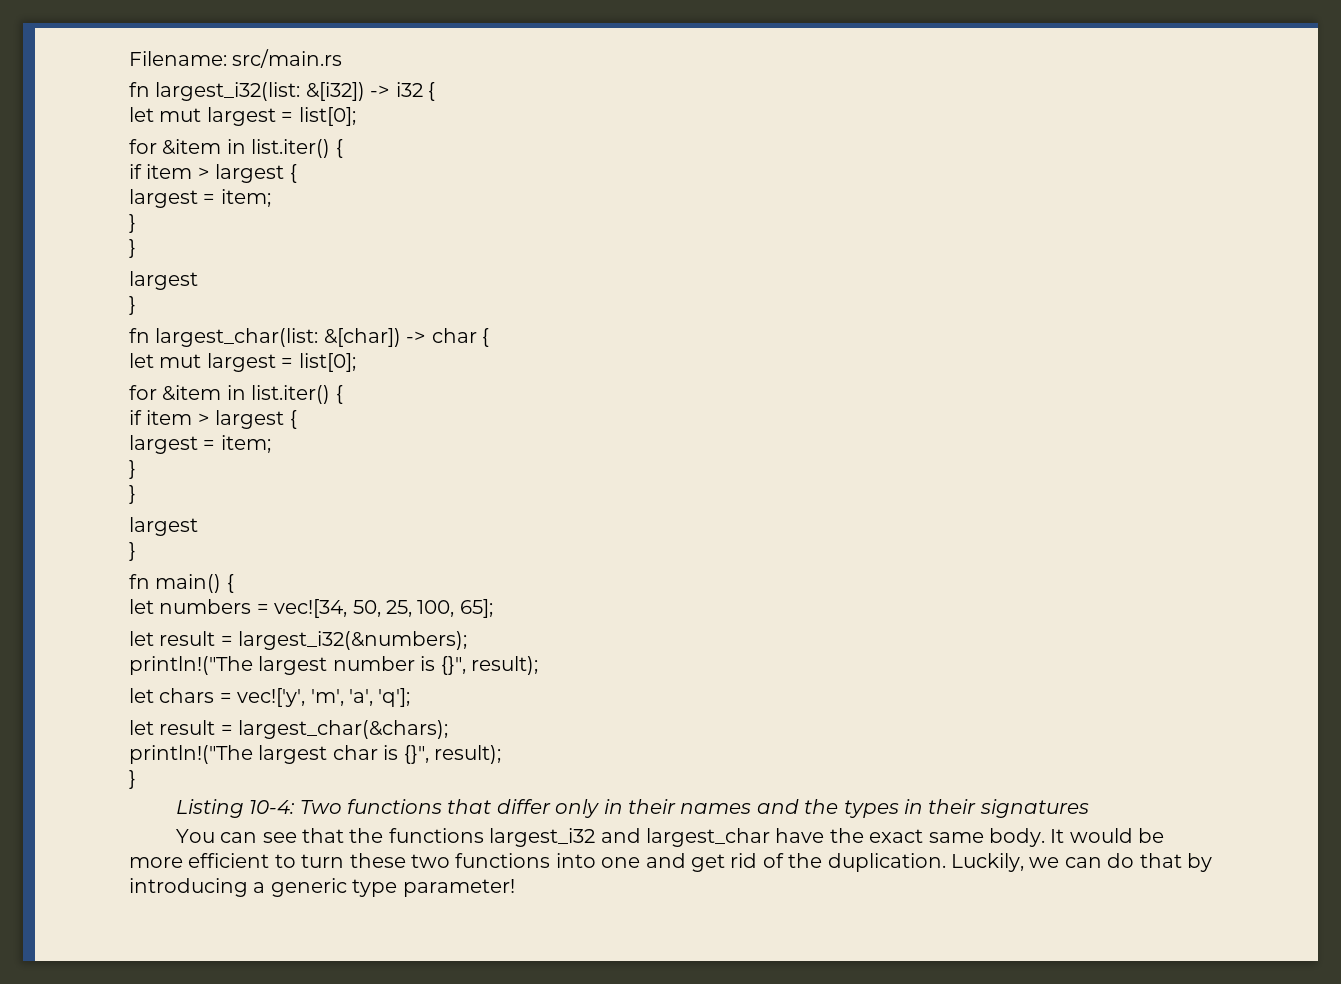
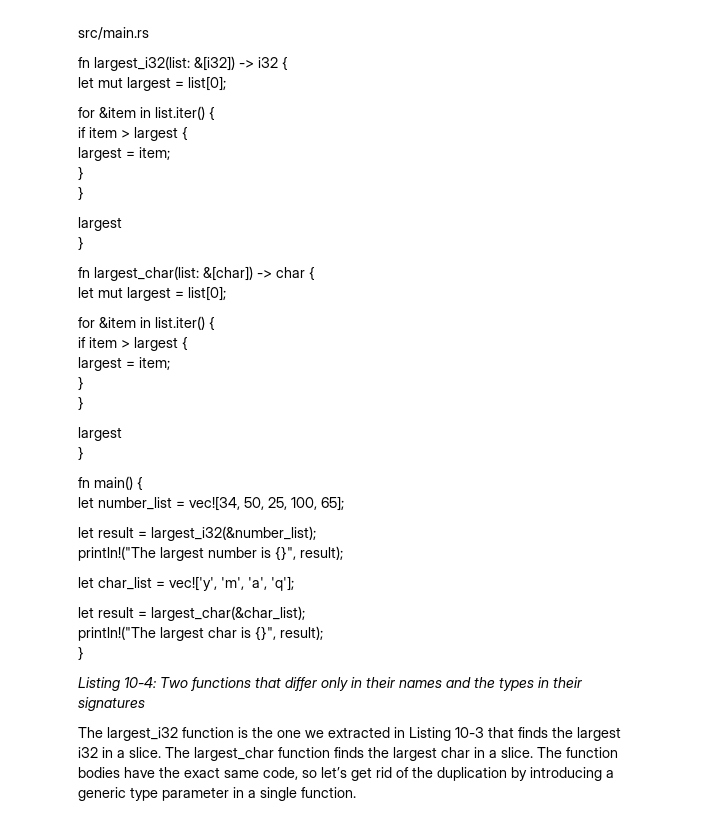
- Filename: src/main.rs
+ src/main.rs
- let numbers = vec![34, 50, 25, 100, 65];
+ let number_list = vec![34, 50, 25, 100, 65];
- let result = largest_i32(&numbers);
+ let result = largest_i32(&number_list);
- let chars = vec!['y', 'm', 'a', 'q'];
+ let char_list = vec!['y', 'm', 'a', 'q'];
- let result = largest_char(&chars);
+ let result = largest_char(&char_list);
- You can see that the functions largest_i32 and largest_char have the exact same body. It would be more efficient to turn these two functions into one and get rid of the duplication. Luckily, we can do that by introducing a generic type parameter!
+ The largest_i32 function is the one we extracted in Listing 10-3 that finds the largest i32 in a slice. The largest_char function finds the largest char in a slice. The function bodies have the exact same code, so let’s get rid of the duplication by introducing a generic type parameter in a single function.

